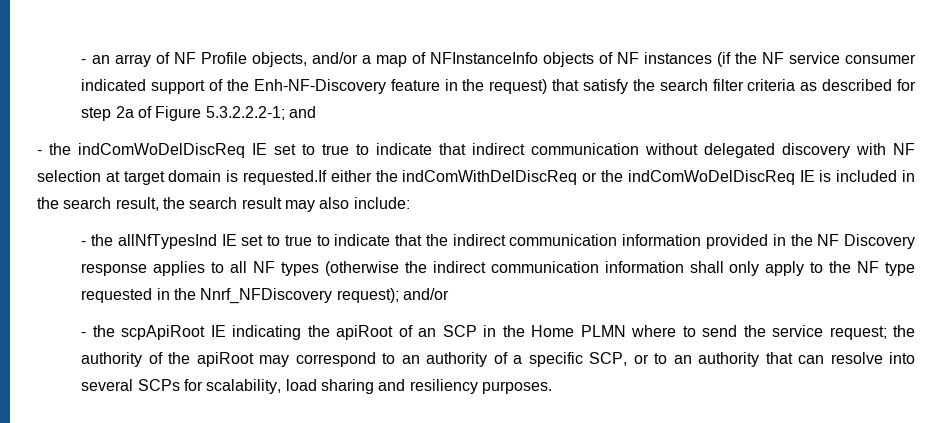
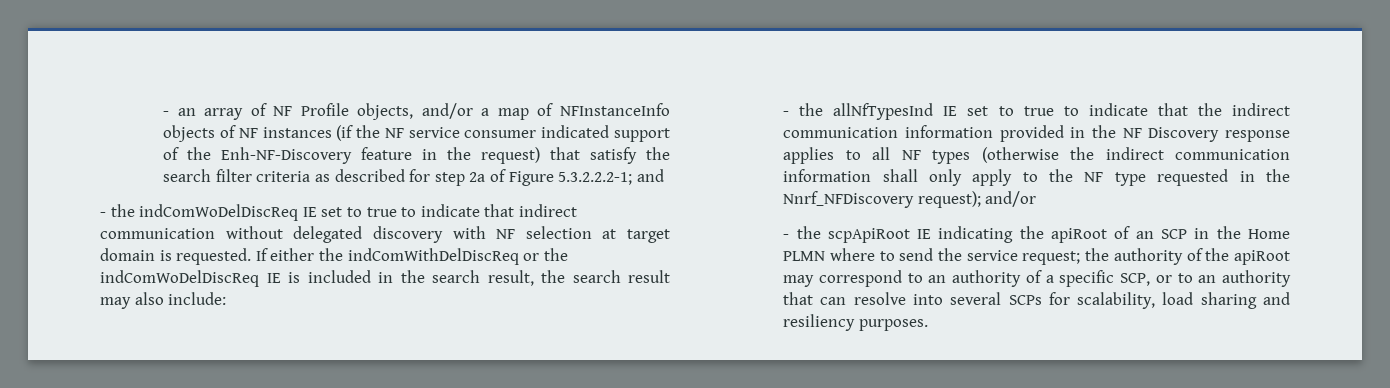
- - the indComWoDelDiscReq IE set to true to indicate that indirect communication without delegated discovery with NF selection at target domain is requested.If either the indComWithDelDiscReq or the indComWoDelDiscReq IE is included in the search result, the search result may also include:
+ - the indComWoDelDiscReq IE set to true to indicate that indirect communication without delegated discovery with NF selection at target domain is requested. If either the indComWithDelDiscReq or the indComWoDelDiscReq IE is included in the search result, the search result may also include:

